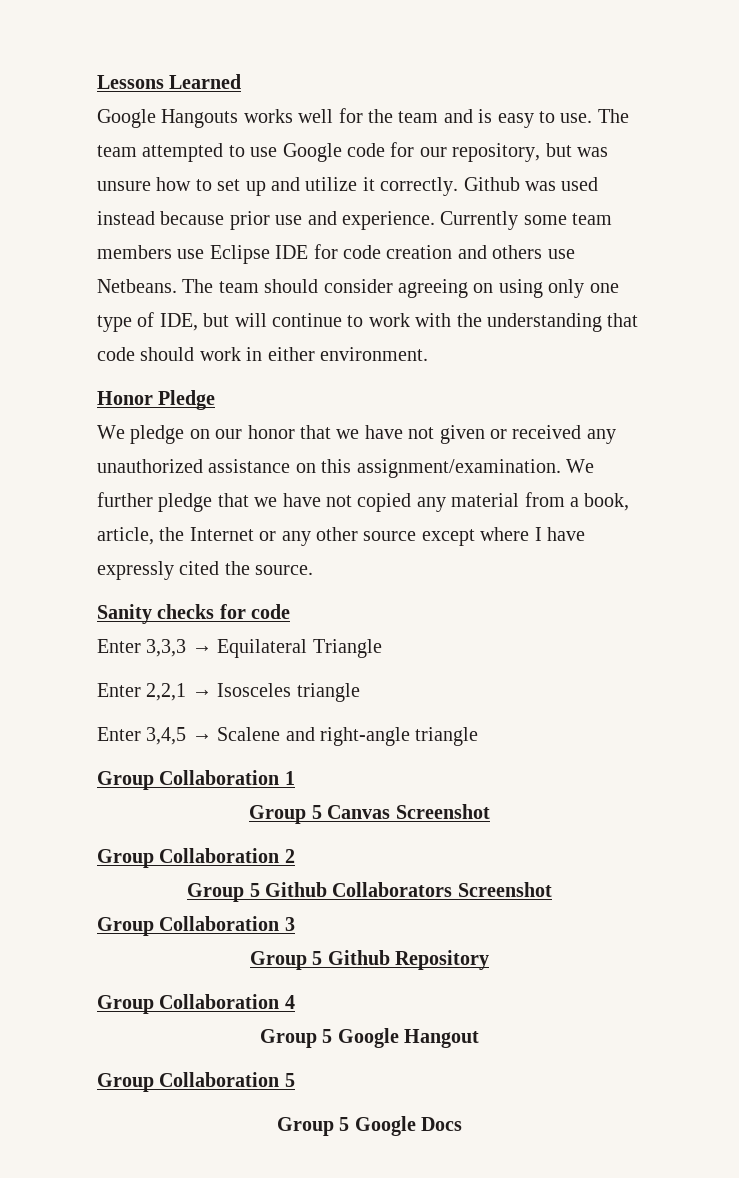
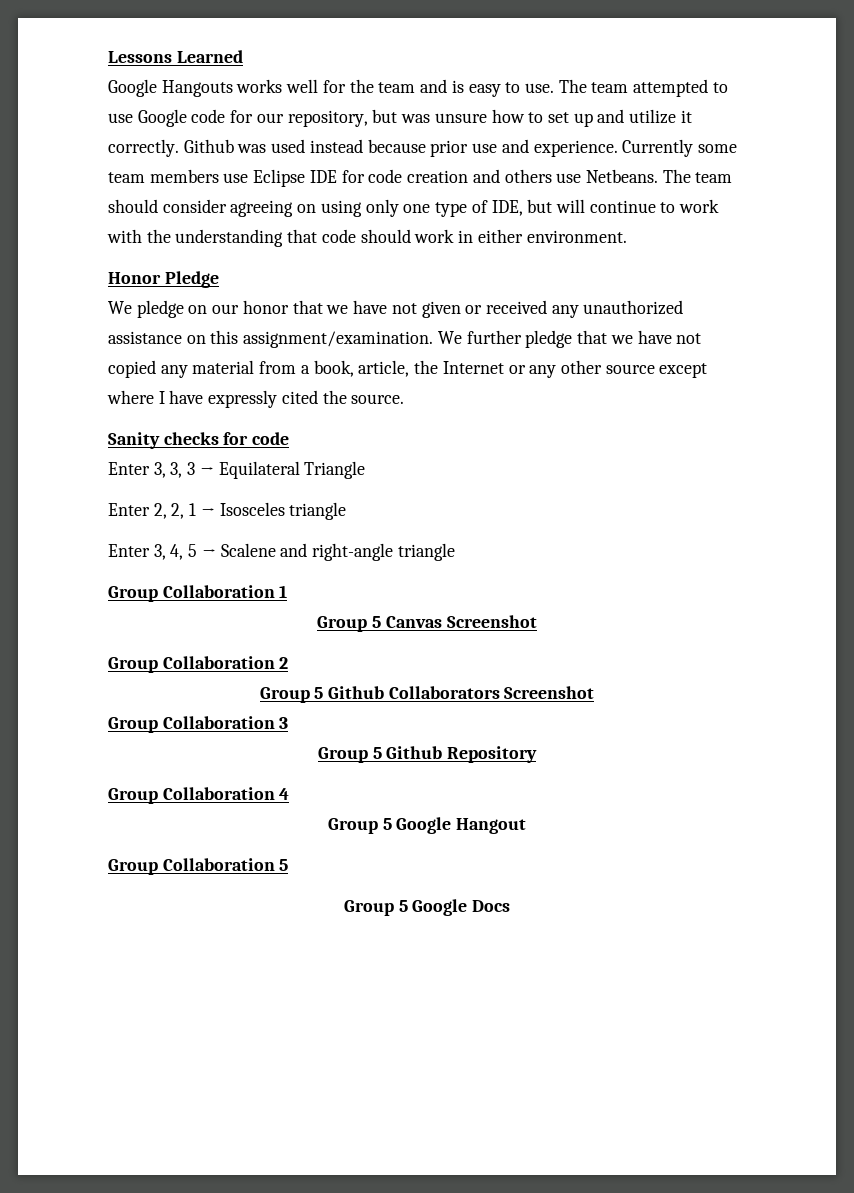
- Enter 3,3,3 → Equilateral Triangle
+ Enter 3, 3, 3 → Equilateral Triangle
- Enter 2,2,1 → Isosceles triangle
+ Enter 2, 2, 1 → Isosceles triangle
- Enter 3,4,5 → Scalene and right-angle triangle
+ Enter 3, 4, 5 → Scalene and right-angle triangle

